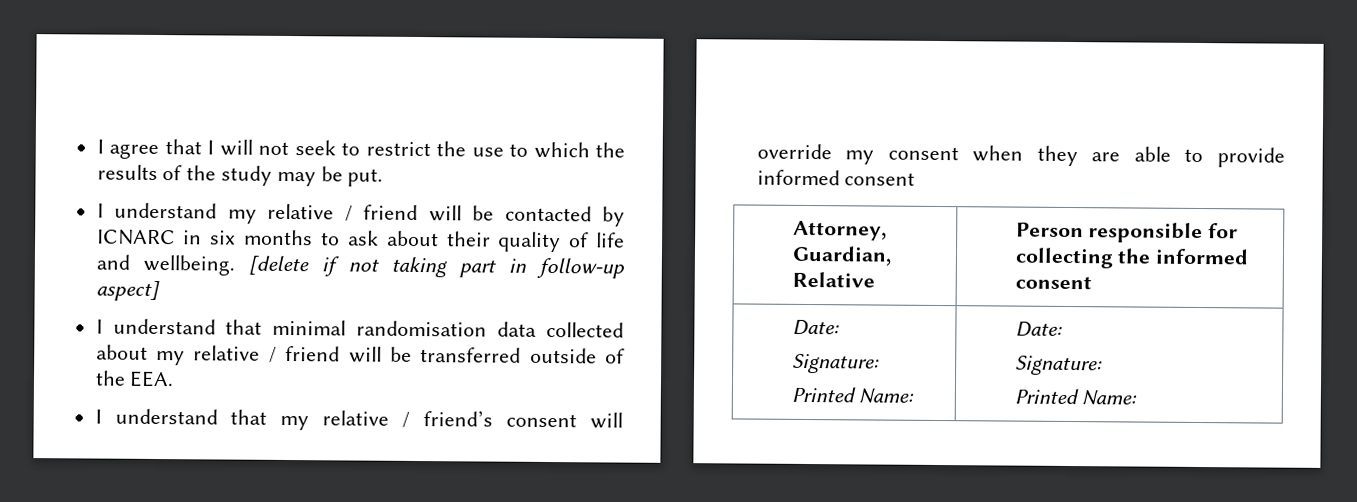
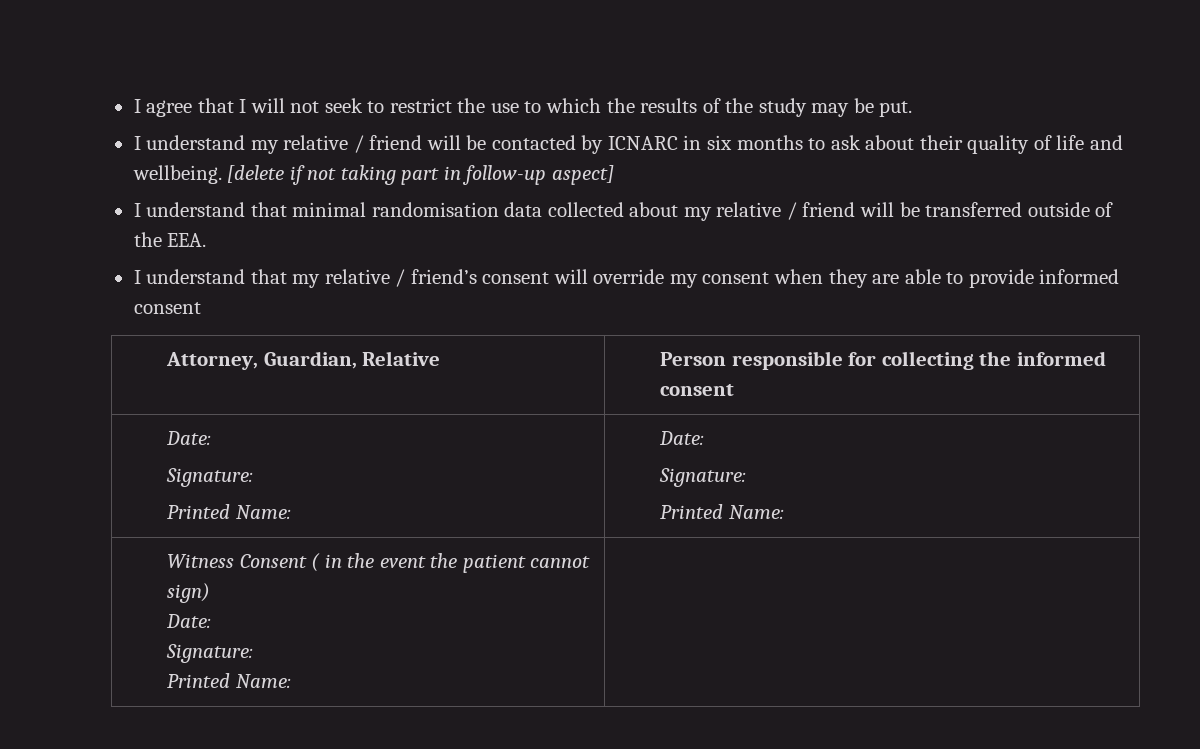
+ Witness Consent ( in the event the patient cannot sign)
+ Date:
+ Signature:
+ Printed Name: |

